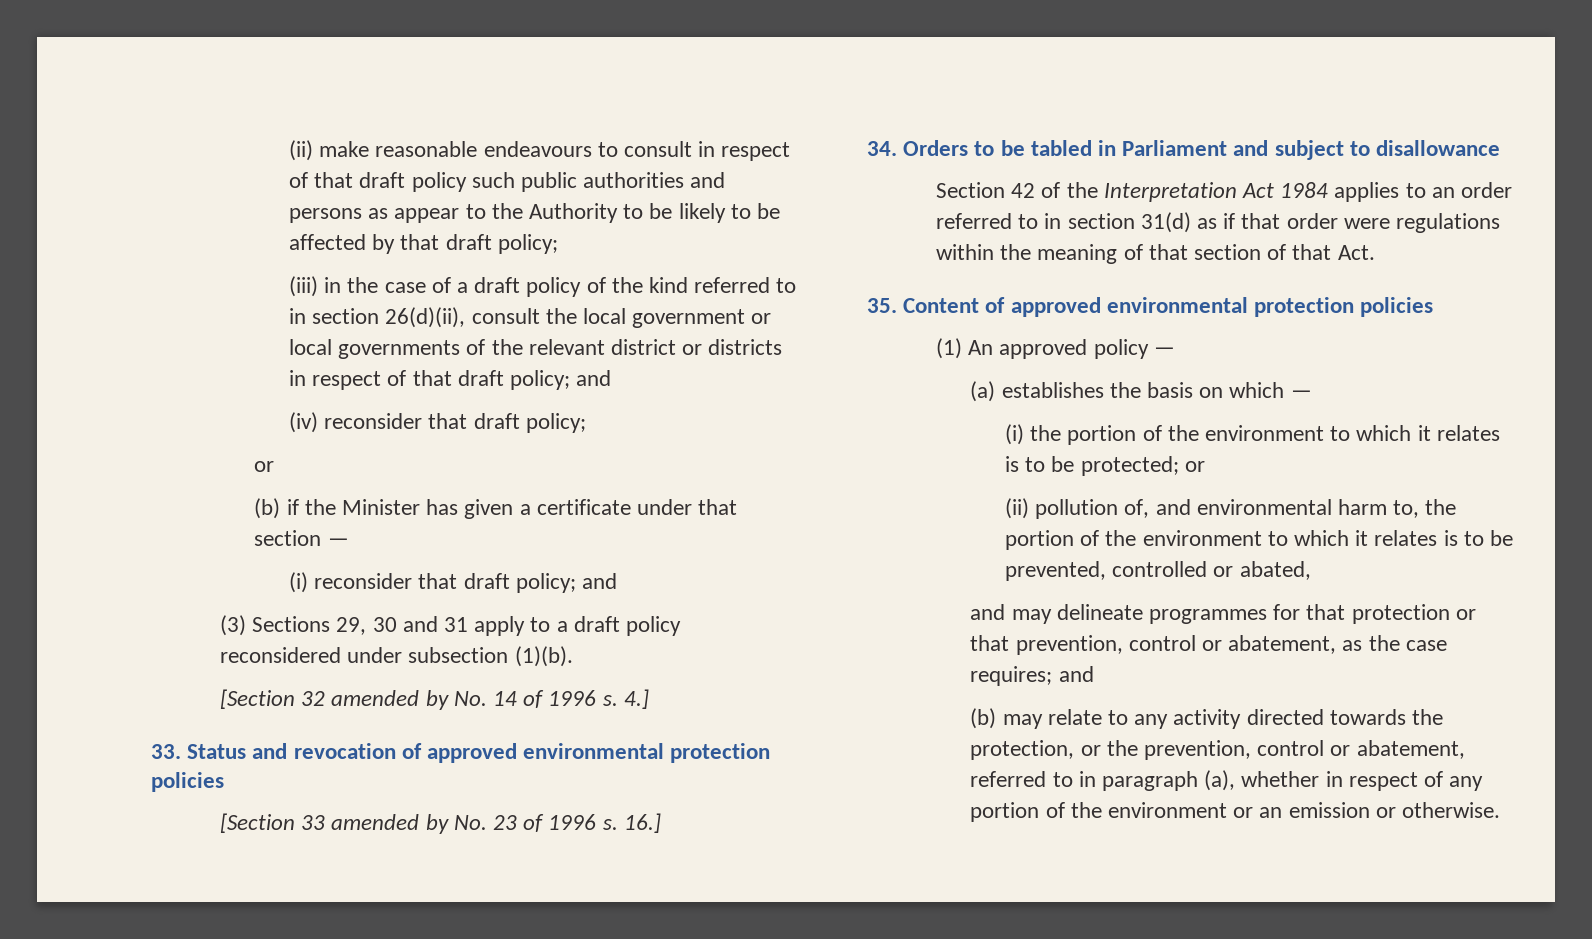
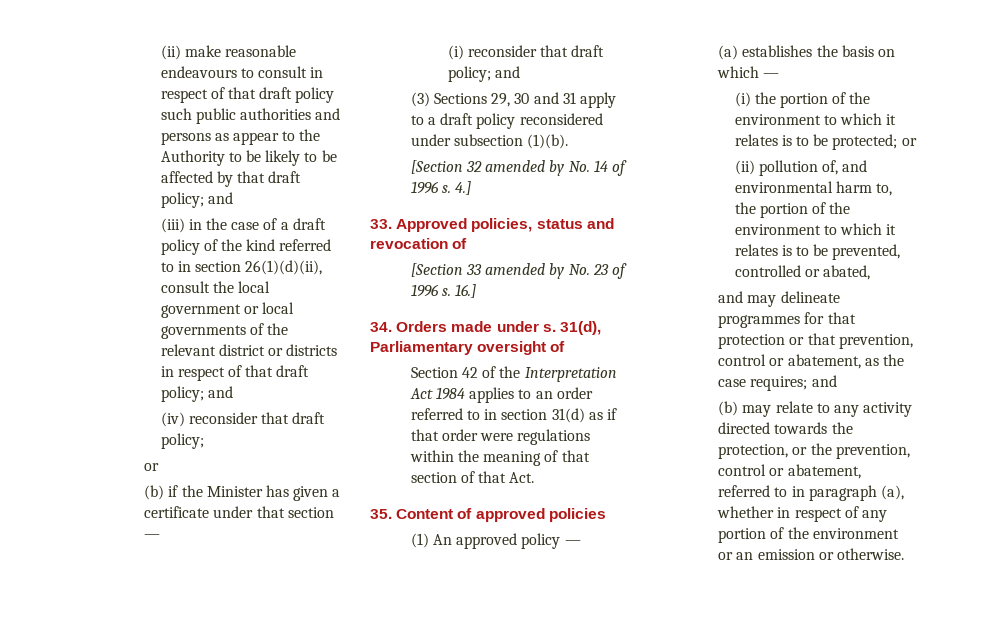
- (ii) make reasonable endeavours to consult in respect of that draft policy such public authorities and persons as appear to the Authority to be likely to be affected by that draft policy;
+ (ii) make reasonable endeavours to consult in respect of that draft policy such public authorities and persons as appear to the Authority to be likely to be affected by that draft policy; and
- (iii) in the case of a draft policy of the kind referred to in section 26(d)(ii), consult the local government or local governments of the relevant district or districts in respect of that draft policy; and
+ (iii) in the case of a draft policy of the kind referred to in section 26(1)(d)(ii), consult the local government or local governments of the relevant district or districts in respect of that draft policy; and
- 33. Status and revocation of approved environmental protection policies
+ 33. Approved policies, status and revocation of
- 34. Orders to be tabled in Parliament and subject to disallowance
+ 34. Orders made under s. 31(d), Parliamentary oversight of
- 35. Content of approved environmental protection policies
+ 35. Content of approved policies

